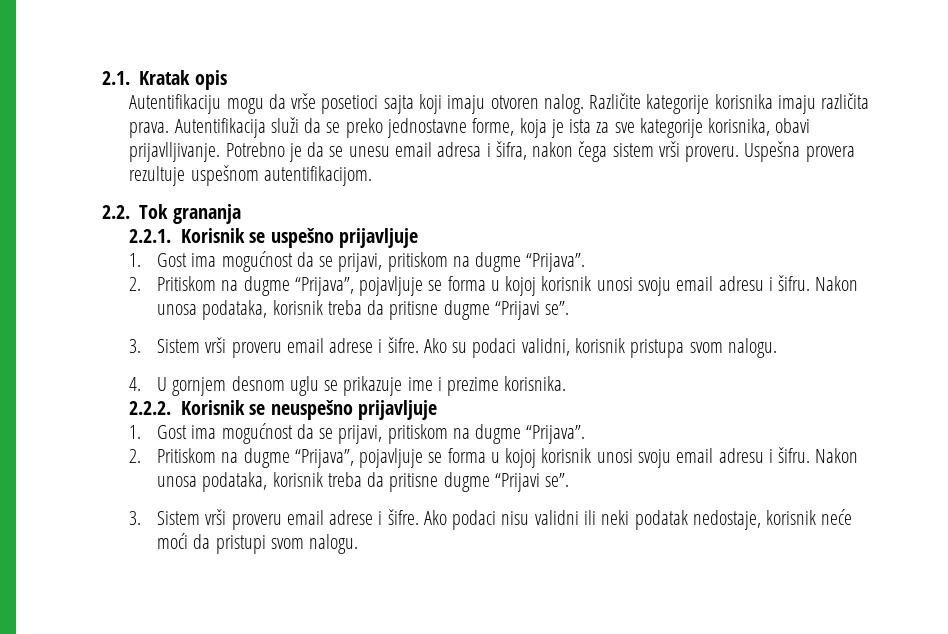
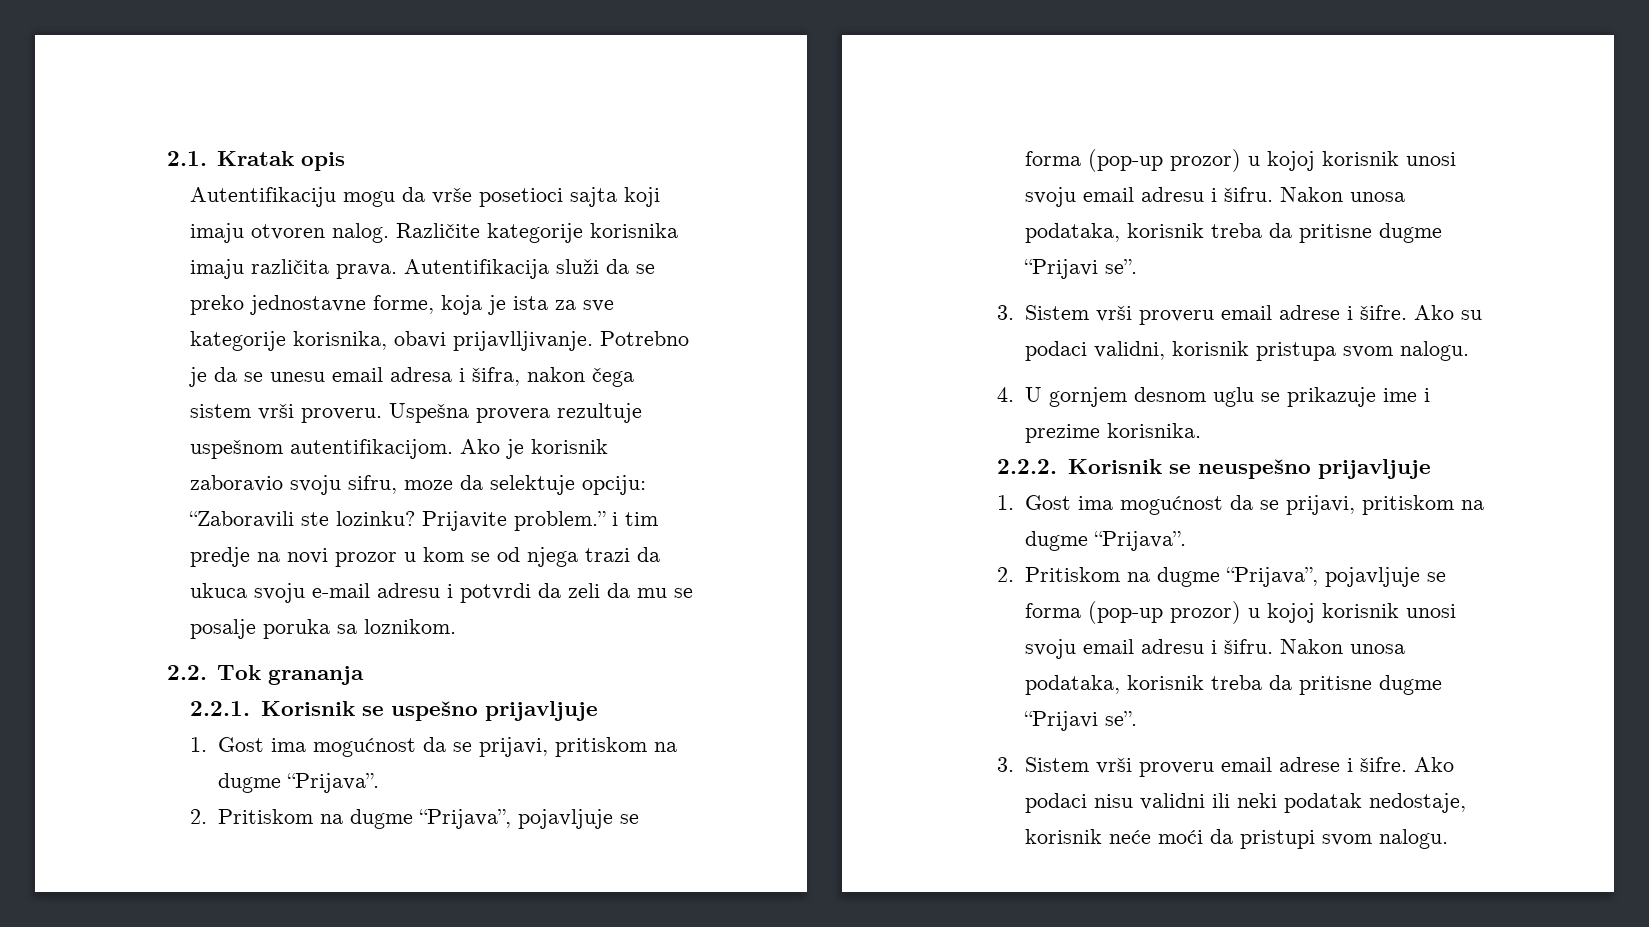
+ Ako je korisnik zaboravio svoju sifru, moze da selektuje opciju: “Zaboravili ste lozinku? Prijavite problem.” i tim predje na novi prozor u kom se od njega trazi da ukuca svoju e-mail adresu i potvrdi da zeli da mu se posalje poruka sa loznikom.
  2.2.1. Korisnik se uspešno prijavljuje
  1. Gost ima mogućnost da se prijavi, pritiskom na dugme “Prijava”.
- 2. Pritiskom na dugme “Prijava”, pojavljuje se forma u kojoj korisnik unosi svoju email adresu i šifru.
+ 2. Pritiskom na dugme “Prijava”, pojavljuje se forma (pop-up prozor) u kojoj korisnik unosi svoju email adresu i šifru.
  2.2.2. Korisnik se neuspešno prijavljuje
  1. Gost ima mogućnost da se prijavi, pritiskom na dugme “Prijava”.
- 2. Pritiskom na dugme “Prijava”, pojavljuje se forma u kojoj korisnik unosi svoju email adresu i šifru.
+ 2. Pritiskom na dugme “Prijava”, pojavljuje se forma (pop-up prozor) u kojoj korisnik unosi svoju email adresu i šifru.

